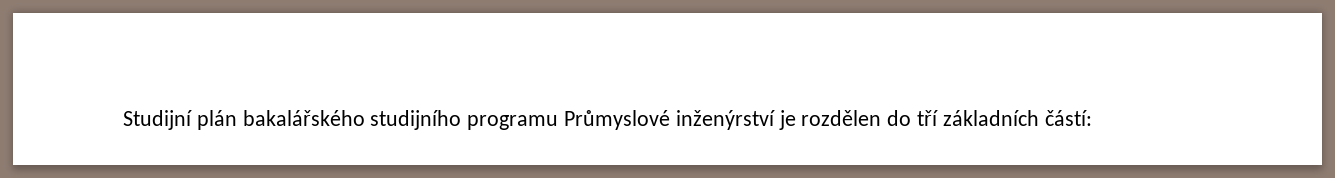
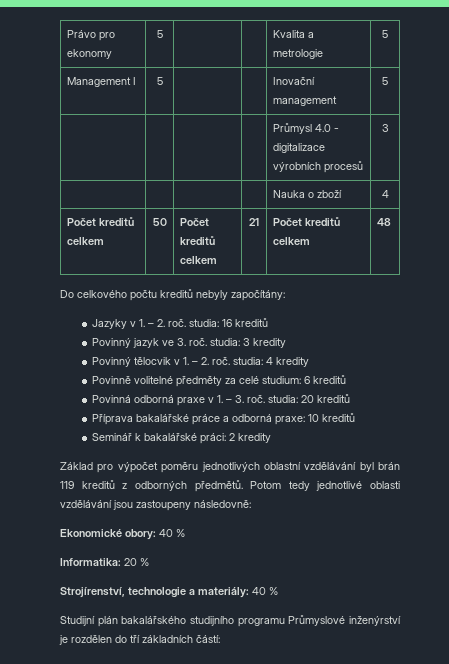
+ Právo pro ekonomy | 5 | | | Kvalita a metrologie | 5
+ Management I | 5 | | | Inovační management | 5
+ | | | | Průmysl 4.0 - digitalizace výrobních procesů | 3
+ | | | | Nauka o zboží | 4
+ Počet kreditů celkem | 50 | Počet kreditů celkem | 21 | Počet kreditů celkem | 48
+ Do celkového počtu kreditů nebyly započítány:
+ Jazyky v 1. – 2. roč. studia: 16 kreditů
+ Povinný jazyk ve 3. roč. studia: 3 kredity
+ Povinný tělocvik v 1. – 2. roč. studia: 4 kredity
+ Povinně volitelné předměty za celé studium: 6 kreditů
+ Povinná odborná praxe v 1. – 3. roč. studia: 20 kreditů
+ Příprava bakalářské práce a odborná praxe: 10 kreditů
+ Seminář k bakalářské práci: 2 kredity
+ Základ pro výpočet poměru jednotlivých oblastní vzdělávání byl brán 119 kreditů z odborných předmětů. Potom tedy jednotlivé oblasti vzdělávání jsou zastoupeny následovně:
+ Ekonomické obory: 40 %
+ Informatika: 20 %
+ Strojírenství, technologie a materiály: 40 %

